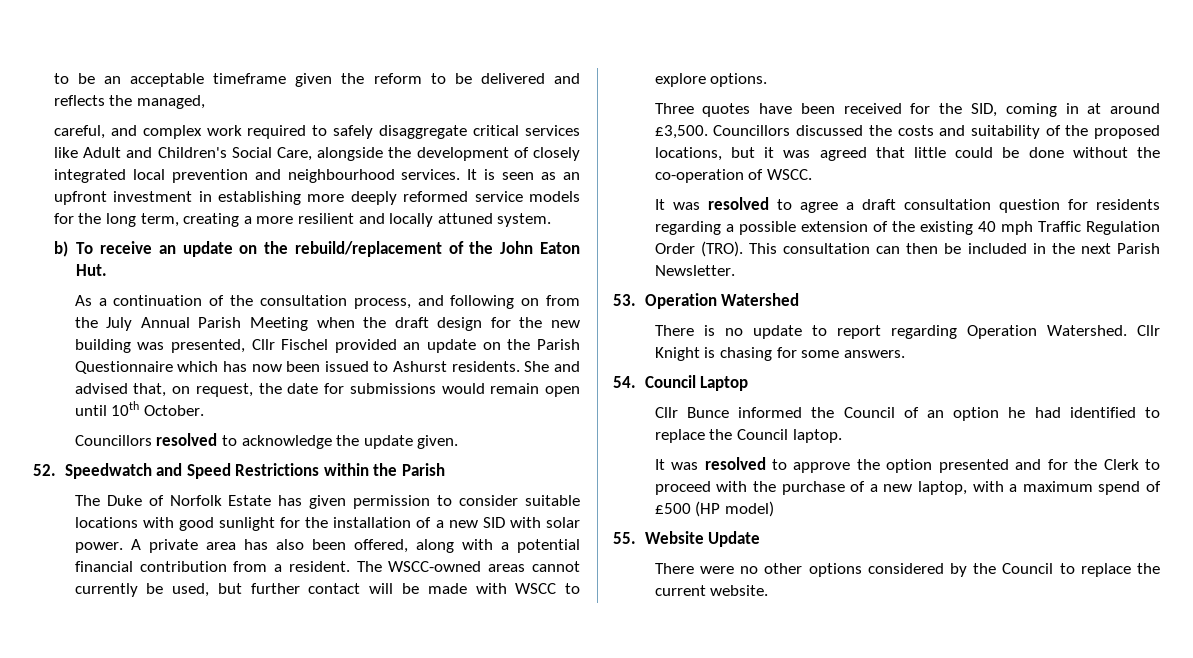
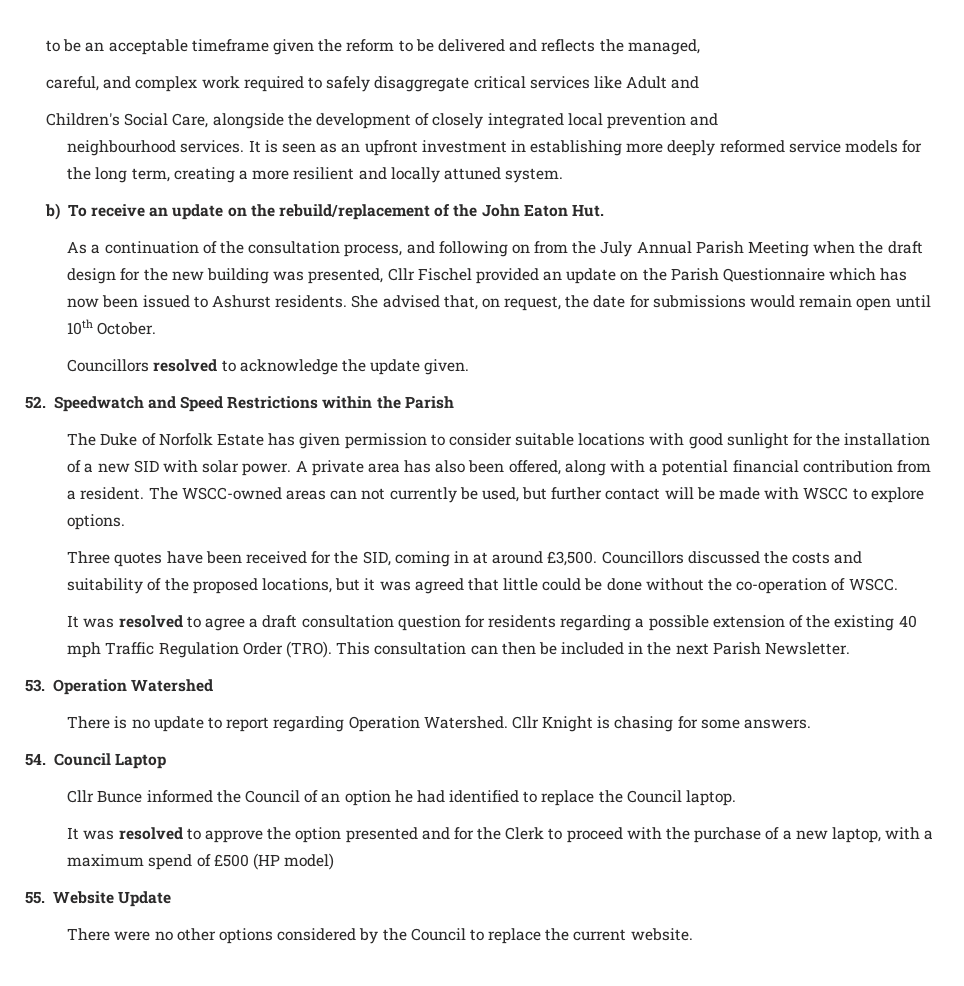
- careful, and complex work required to safely disaggregate critical services like Adult and Children's Social Care, alongside the development of closely integrated local prevention and neighbourhood services.
+ careful, and complex work required to safely disaggregate critical services like Adult and
+ Children's Social Care, alongside the development of closely integrated local prevention and
+ neighbourhood services.
- She and advised that, on request, the date for submissions would remain open until 10th October.
+ She advised that, on request, the date for submissions would remain open until 10th October.
- The WSCC-owned areas cannot currently be used, but further contact will be made with WSCC to explore options.
+ The WSCC-owned areas can not currently be used, but further contact will be made with WSCC to explore options.

